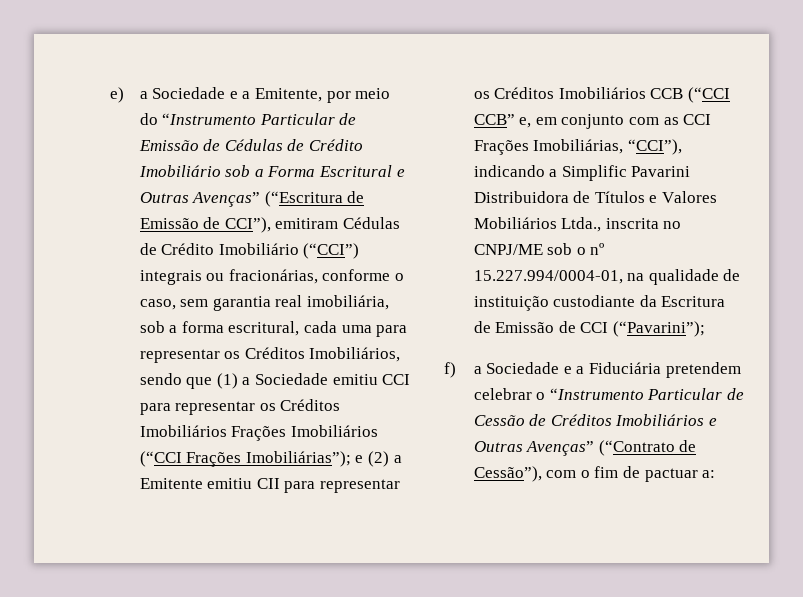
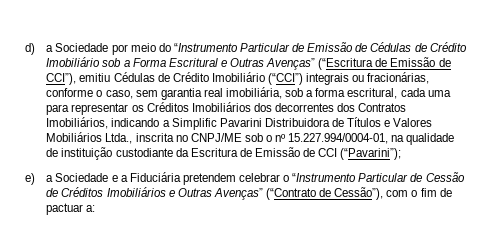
- e) a Sociedade e a Emitente, por meio do “Instrumento Particular de Emissão de Cédulas de Crédito Imobiliário sob a Forma Escritural e Outras Avenças” (“Escritura de Emissão de CCI”), emitiram Cédulas de Crédito Imobiliário (“CCI”) integrais ou fracionárias, conforme o caso, sem garantia real imobiliária, sob a forma escritural, cada uma para representar os Créditos Imobiliários, sendo que (1) a Sociedade emitiu CCI para representar os Créditos Imobiliários Frações Imobiliários (“CCI Frações Imobiliárias”); e (2) a Emitente emitiu CII para representar os Créditos Imobiliários CCB (“CCI CCB” e, em conjunto com as CCI Frações Imobiliárias, “CCI”), indicando a Simplific Pavarini Distribuidora de Títulos e Valores Mobiliários Ltda., inscrita no CNPJ/ME sob o nº 15.227.994/0004-01, na qualidade de instituição custodiante da Escritura de Emissão de CCI (“Pavarini”);
+ d) a Sociedade por meio do “Instrumento Particular de Emissão de Cédulas de Crédito Imobiliário sob a Forma Escritural e Outras Avenças” (“Escritura de Emissão de CCI”), emitiu Cédulas de Crédito Imobiliário (“CCI”) integrais ou fracionárias, conforme o caso, sem garantia real imobiliária, sob a forma escritural, cada uma para representar os Créditos Imobiliários dos decorrentes dos Contratos Imobiliários, indicando a Simplific Pavarini Distribuidora de Títulos e Valores Mobiliários Ltda., inscrita no CNPJ/ME sob o nº 15.227.994/0004-01, na qualidade de instituição custodiante da Escritura de Emissão de CCI (“Pavarini”);
- f) a Sociedade e a Fiduciária pretendem celebrar o “Instrumento Particular de Cessão de Créditos Imobiliários e Outras Avenças” (“Contrato de Cessão”), com o fim de pactuar a:
+ e) a Sociedade e a Fiduciária pretendem celebrar o “Instrumento Particular de Cessão de Créditos Imobiliários e Outras Avenças” (“Contrato de Cessão”), com o fim de pactuar a:

